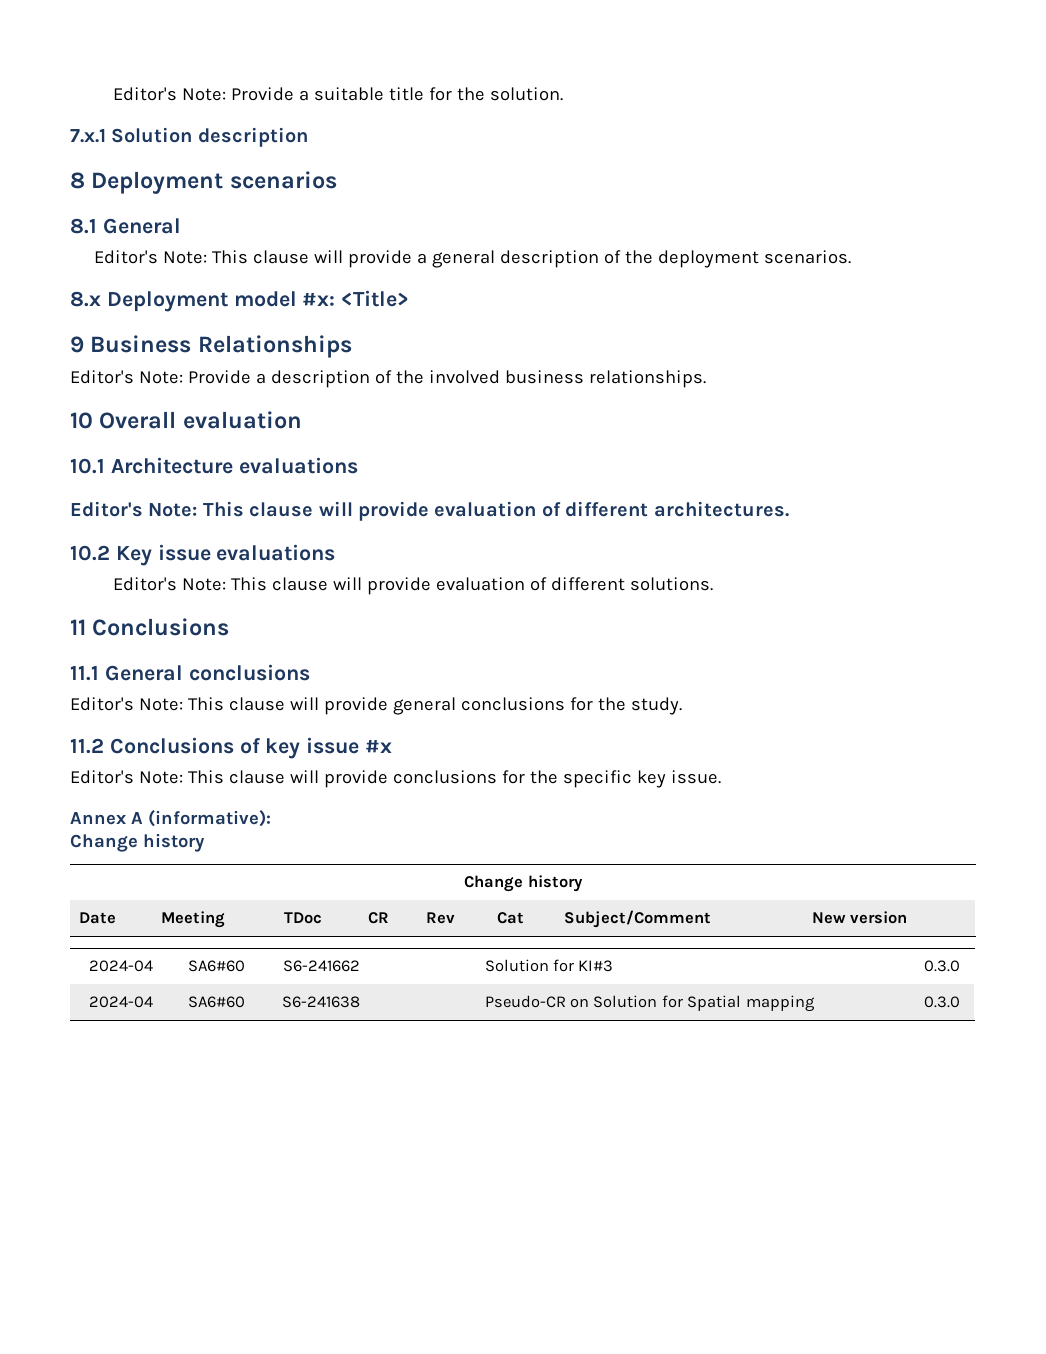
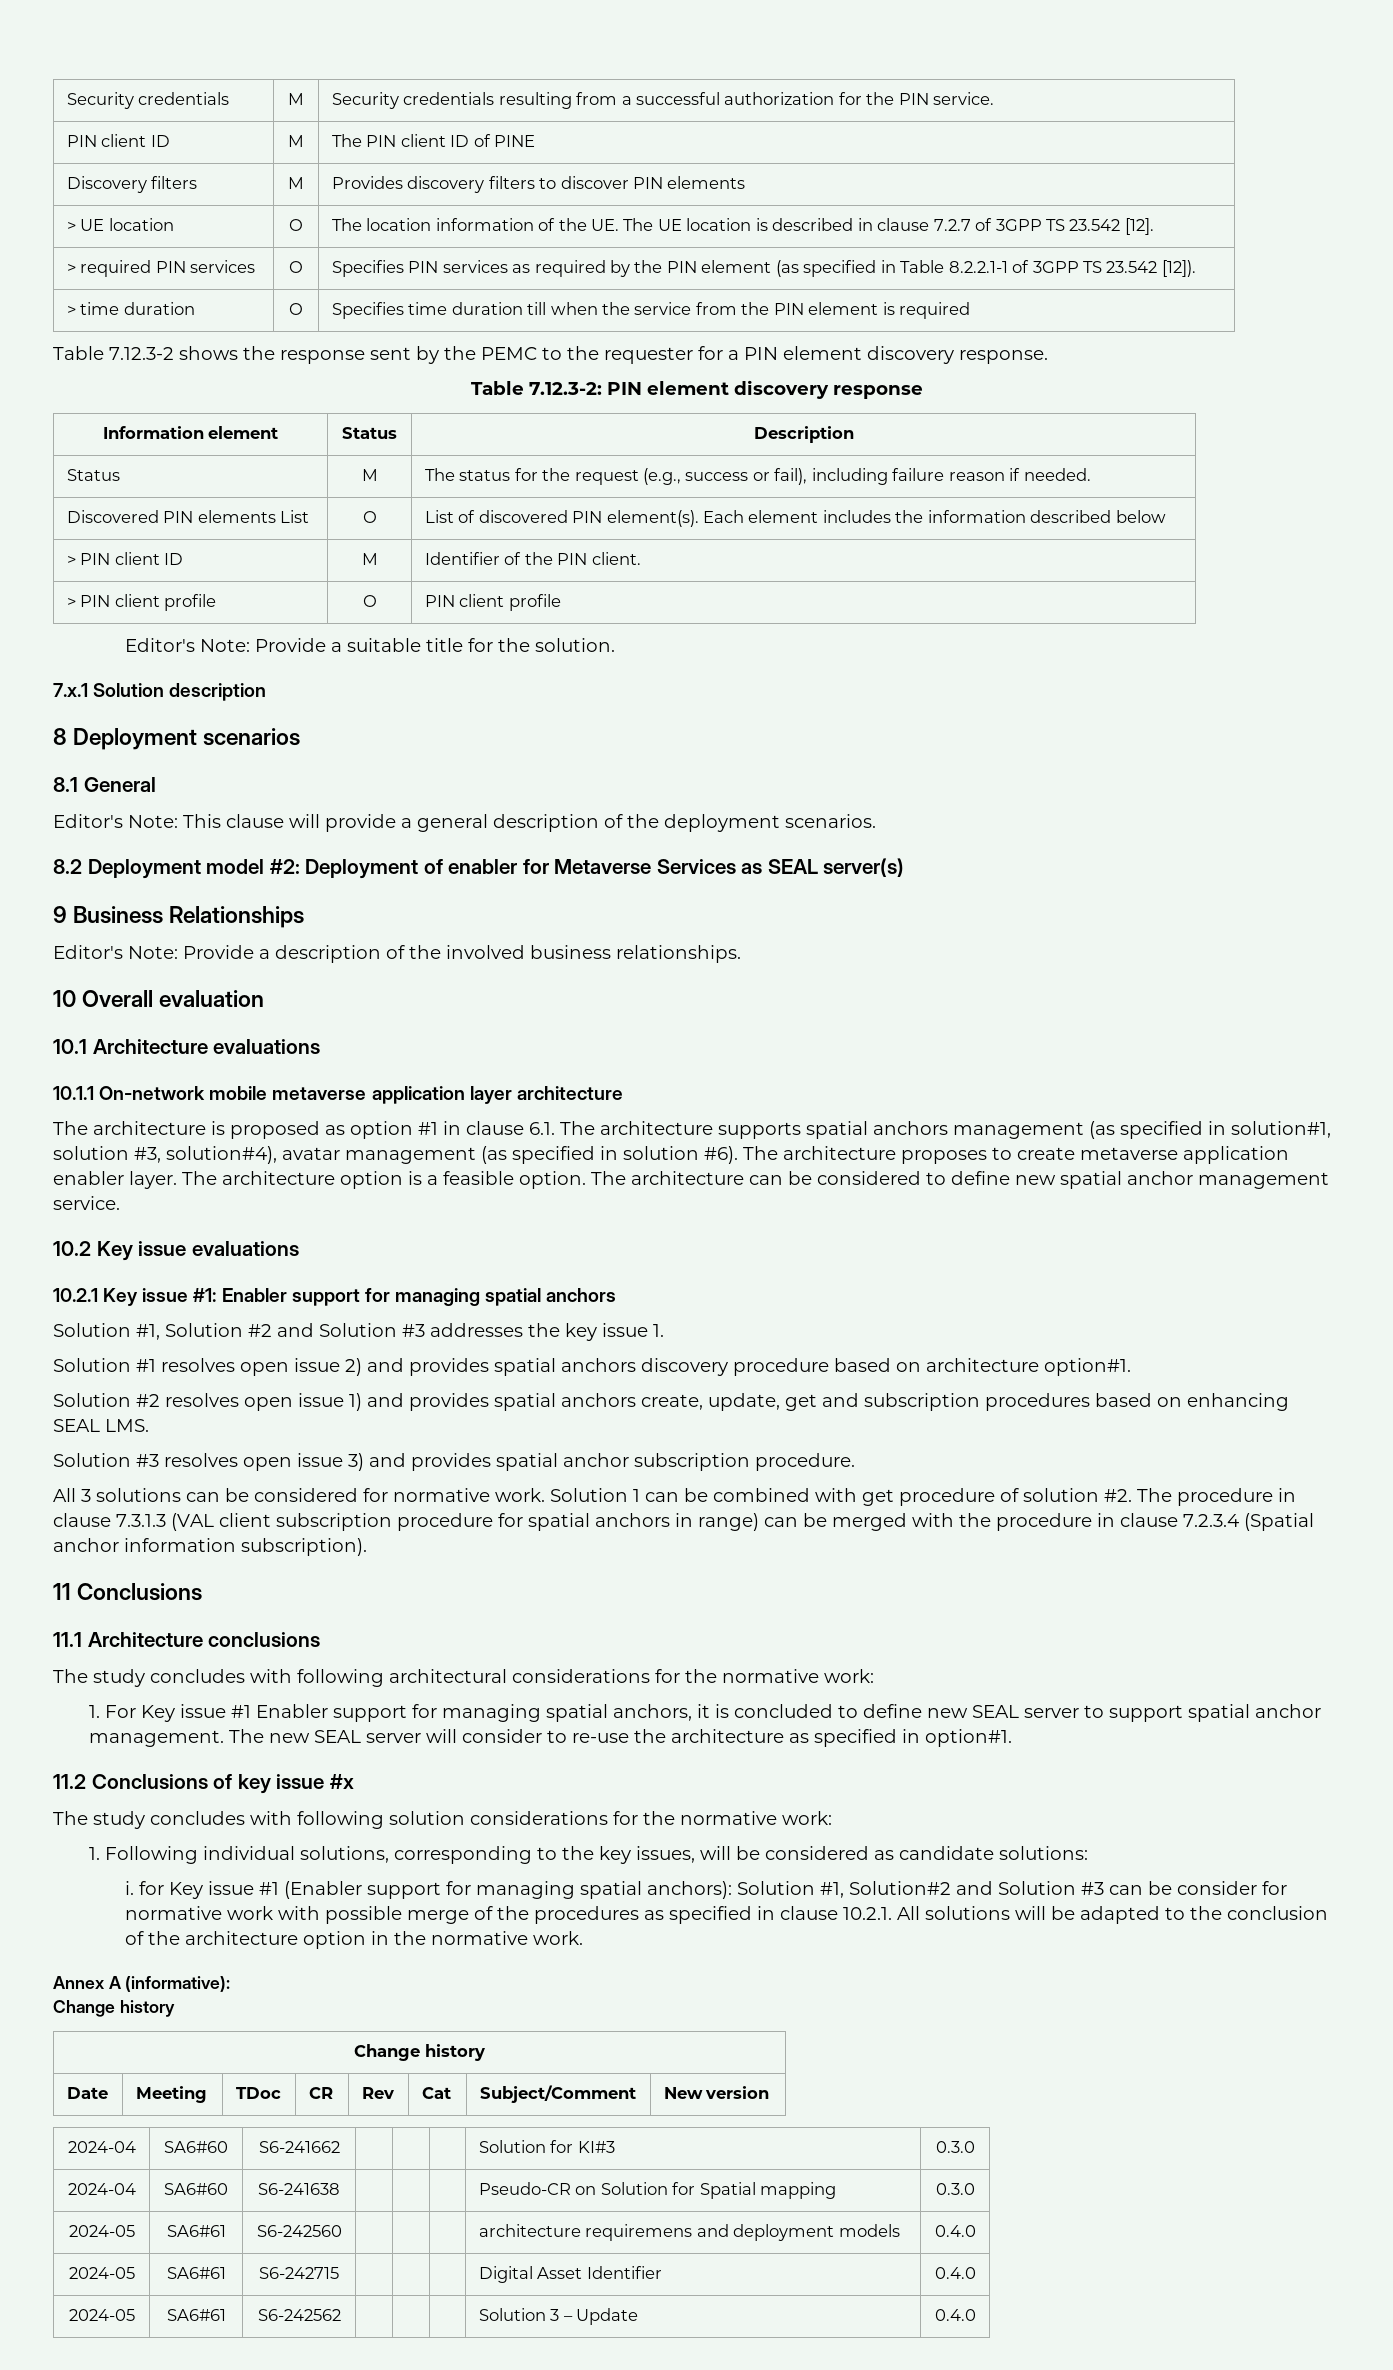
+ Security credentials | M | Security credentials resulting from a successful authorization for the PIN service.
+ PIN client ID | M | The PIN client ID of PINE
+ Discovery filters | M | Provides discovery filters to discover PIN elements
+ > UE location | O | The location information of the UE. The UE location is described in clause 7.2.7 of 3GPP TS 23.542 [12].
+ > required PIN services | O | Specifies PIN services as required by the PIN element (as specified in Table 8.2.2.1-1 of 3GPP TS 23.542 [12]).
+ > time duration | O | Specifies time duration till when the service from the PIN element is required
+ Table 7.12.3-2 shows the response sent by the PEMC to the requester for a PIN element discovery response.
+ Table 7.12.3-2: PIN element discovery response
+ Information element | Status | Description
+ Status | M | The status for the request (e.g., success or fail), including failure reason if needed.
+ Discovered PIN elements List | O | List of discovered PIN element(s). Each element includes the information described below
+ > PIN client ID | M | Identifier of the PIN client.
+ > PIN client profile | O | PIN client profile
- 8.x Deployment model #x: <Title>
+ 8.2 Deployment model #2: Deployment of enabler for Metaverse Services as SEAL server(s)
- Editor's Note: This clause will provide evaluation of different architectures.
+ 10.1.1 On-network mobile metaverse application layer architecture
+ The architecture is proposed as option #1 in clause 6.1. The architecture supports spatial anchors management (as specified in solution#1, solution #3, solution#4), avatar management (as specified in solution #6). The architecture proposes to create metaverse application enabler layer. The architecture option is a feasible option. The architecture can be considered to define new spatial anchor management service.
  10.2 Key issue evaluations
- Editor's Note: This clause will provide evaluation of different solutions.
+ 10.2.1 Key issue #1: Enabler support for managing spatial anchors
+ Solution #1, Solution #2 and Solution #3 addresses the key issue 1.
+ Solution #1 resolves open issue 2) and provides spatial anchors discovery procedure based on architecture option#1.
+ Solution #2 resolves open issue 1) and provides spatial anchors create, update, get and subscription procedures based on enhancing SEAL LMS.
+ Solution #3 resolves open issue 3) and provides spatial anchor subscription procedure.
+ All 3 solutions can be considered for normative work. Solution 1 can be combined with get procedure of solution #2. The procedure in clause 7.3.1.3 (VAL client subscription procedure for spatial anchors in range) can be merged with the procedure in clause 7.2.3.4 (Spatial anchor information subscription).
- 11.1 General conclusions
+ 11.1 Architecture conclusions
- Editor's Note: This clause will provide general conclusions for the study.
+ The study concludes with following architectural considerations for the normative work:
+ 1. For Key issue #1 Enabler support for managing spatial anchors, it is concluded to define new SEAL server to support spatial anchor management. The new SEAL server will consider to re-use the architecture as specified in option#1.
- Editor's Note: This clause will provide conclusions for the specific key issue.
+ The study concludes with following solution considerations for the normative work:
+ 1. Following individual solutions, corresponding to the key issues, will be considered as candidate solutions:
+ i. for Key issue #1 (Enabler support for managing spatial anchors): Solution #1, Solution#2 and Solution #3 can be consider for normative work with possible merge of the procedures as specified in clause 10.2.1. All solutions will be adapted to the conclusion of the architecture option in the normative work.
+ 2024-05 | SA6#61 | S6-242560 | | | | architecture requiremens and deployment models | 0.4.0
+ 2024-05 | SA6#61 | S6-242715 | | | | Digital Asset Identifier | 0.4.0
+ 2024-05 | SA6#61 | S6-242562 | | | | Solution 3 – Update | 0.4.0

